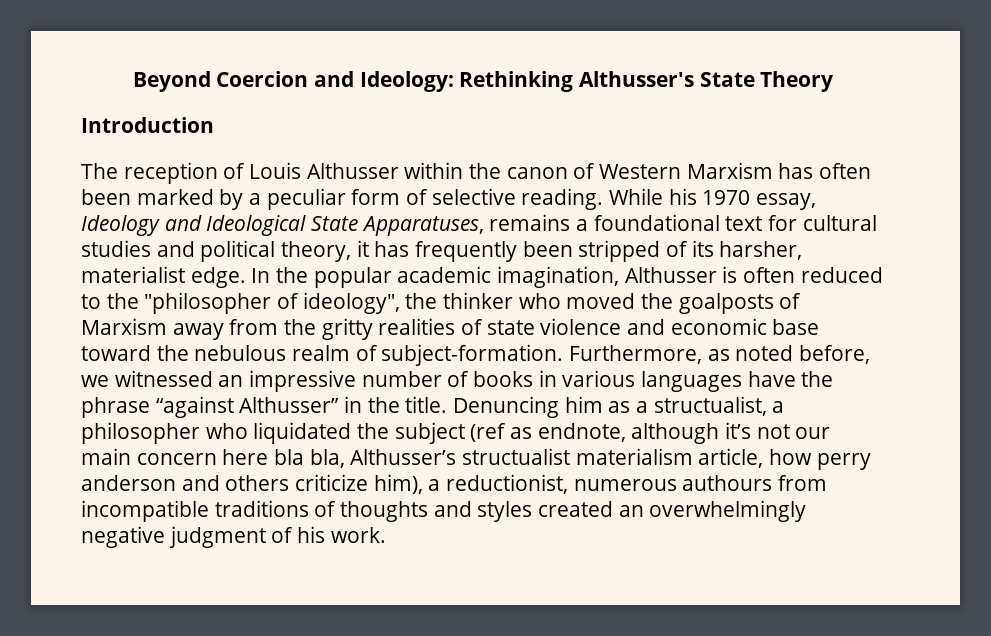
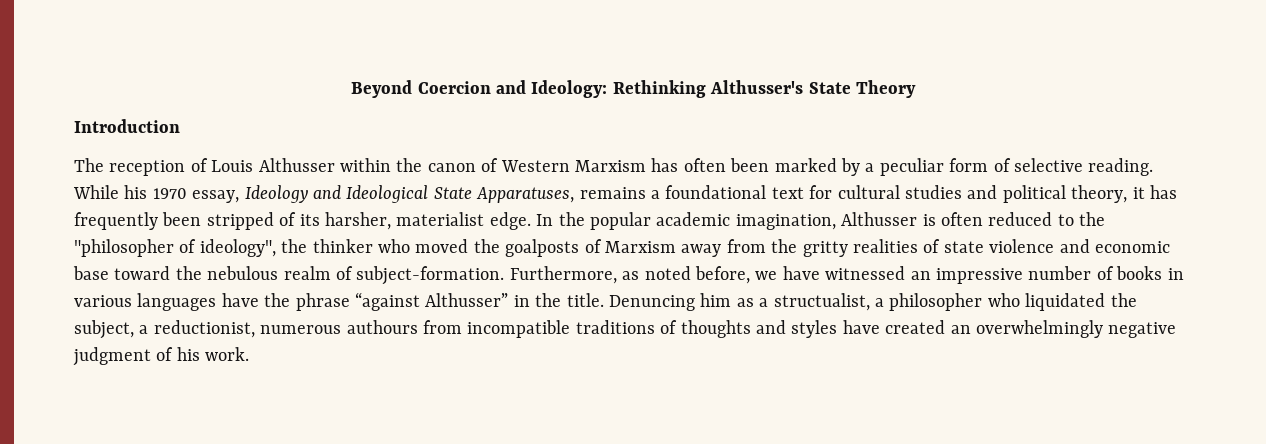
- Furthermore, as noted before, we witnessed an impressive number of books in various languages have the phrase “against Althusser” in the title.
+ Furthermore, as noted before, we have witnessed an impressive number of books in various languages have the phrase “against Althusser” in the title.
- Denuncing him as a structualist, a philosopher who liquidated the subject (ref as endnote, although it’s not our main concern here bla bla, Althusser’s structualist materialism article, how perry anderson and others criticize him), a reductionist, numerous authours from incompatible traditions of thoughts and styles created an overwhelmingly negative judgment of his work.
+ Denuncing him as a structualist, a philosopher who liquidated the subject, a reductionist, numerous authours from incompatible traditions of thoughts and styles have created an overwhelmingly negative judgment of his work.

